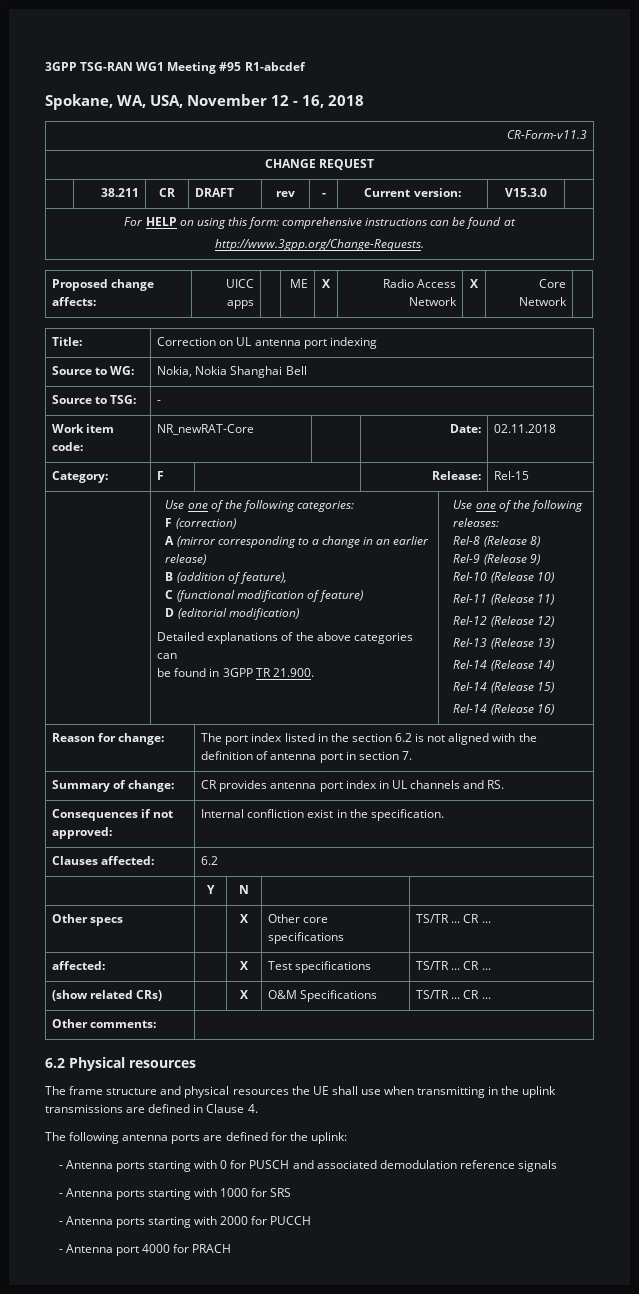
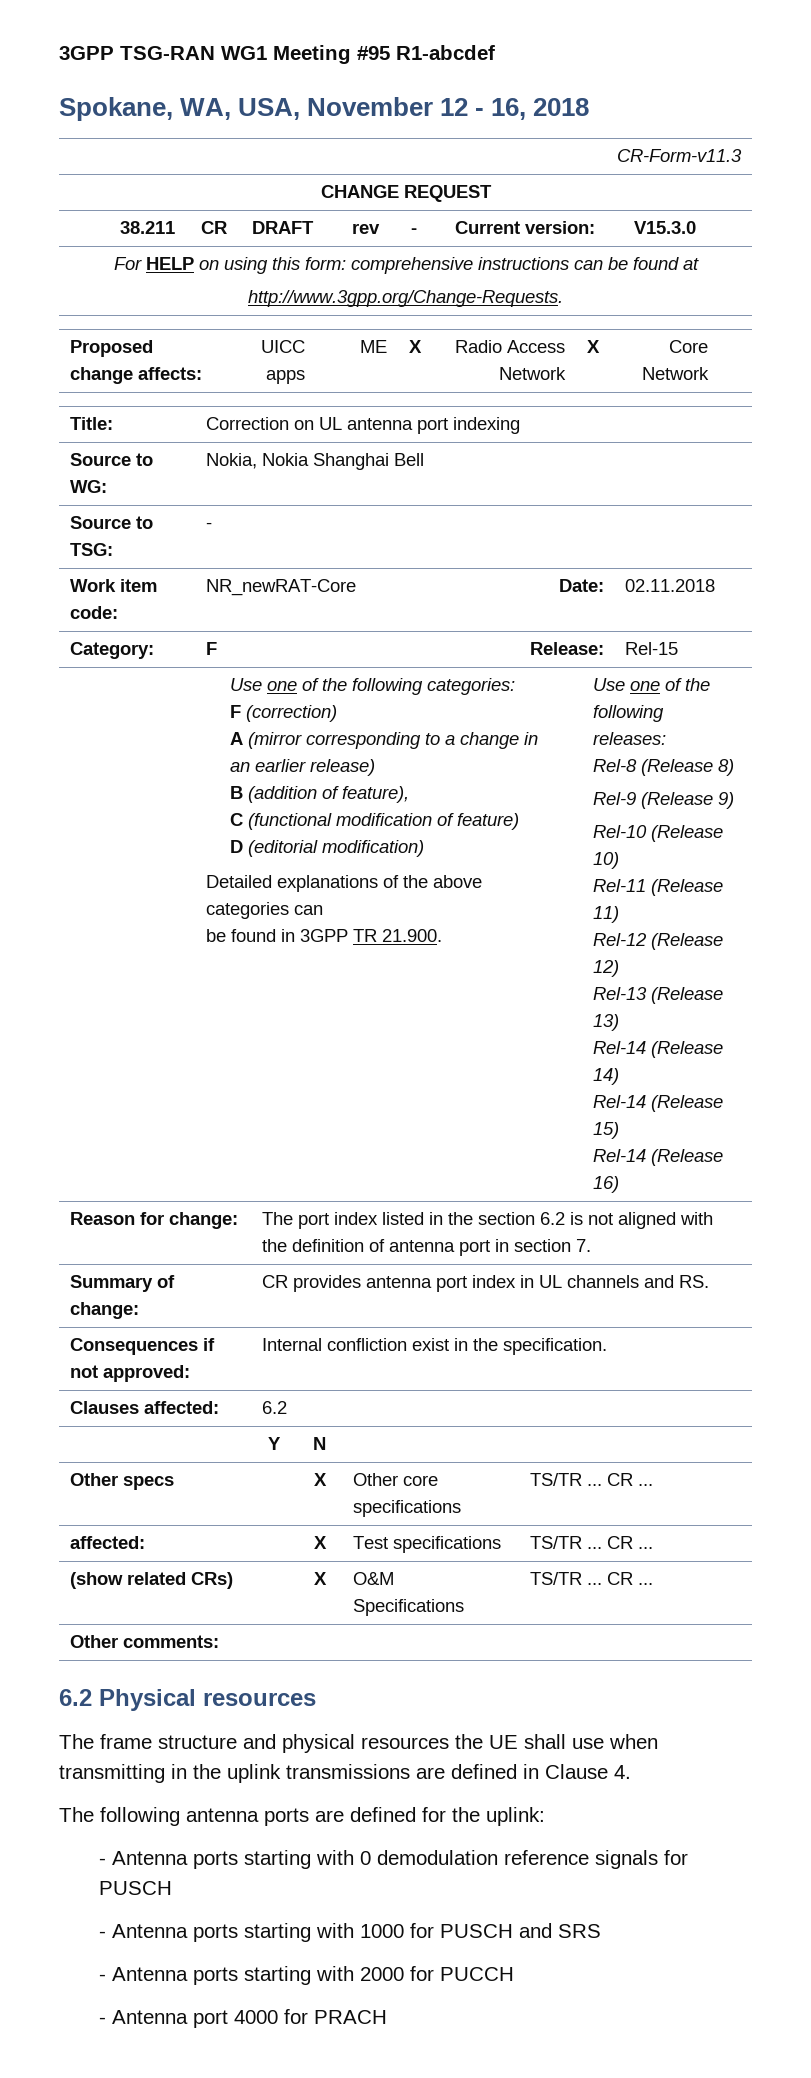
- - Antenna ports starting with 0 for PUSCH and associated demodulation reference signals
+ - Antenna ports starting with 0 demodulation reference signals for PUSCH
- - Antenna ports starting with 1000 for SRS
+ - Antenna ports starting with 1000 for PUSCH and SRS

